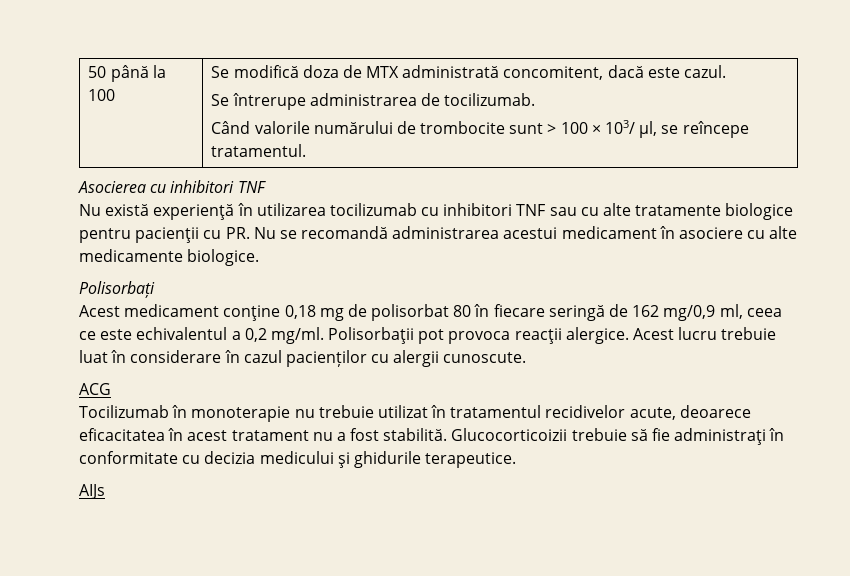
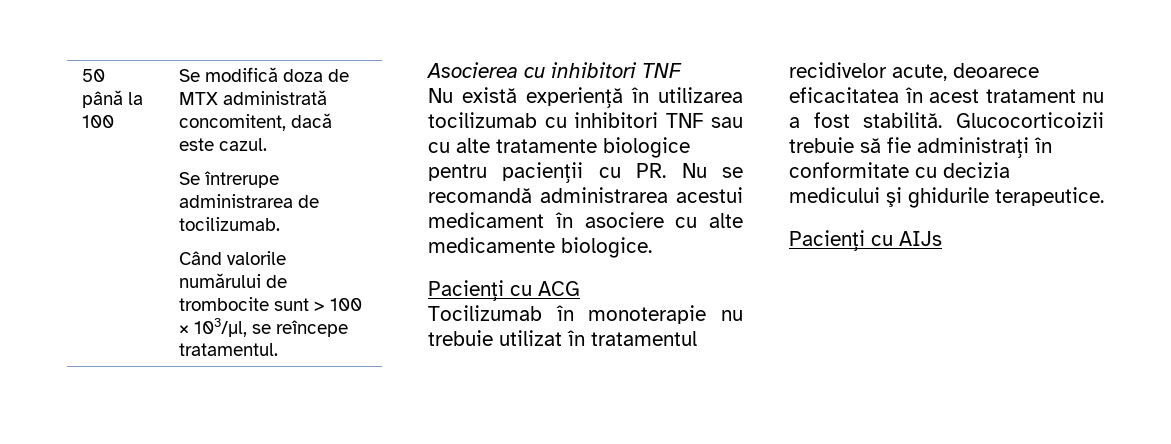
  50 până la 100 | Se modifică doza de MTX administrată concomitent, dacă este cazul.
  Se întrerupe administrarea de tocilizumab.
- Când valorile numărului de trombocite sunt > 100 × 103/ μl, se reîncepe tratamentul.
+ Când valorile numărului de trombocite sunt > 100 × 103/μl, se reîncepe tratamentul.
- Polisorbați
- Acest medicament conţine 0,18 mg de polisorbat 80 în fiecare seringă de 162 mg/0,9 ml, ceea ce este echivalentul a 0,2 mg/ml. Polisorbaţii pot provoca reacţii alergice. Acest lucru trebuie luat în considerare în cazul pacienților cu alergii cunoscute.
- ACG
+ Pacienți cu ACG
- AIJs
+ Pacienți cu AIJs

